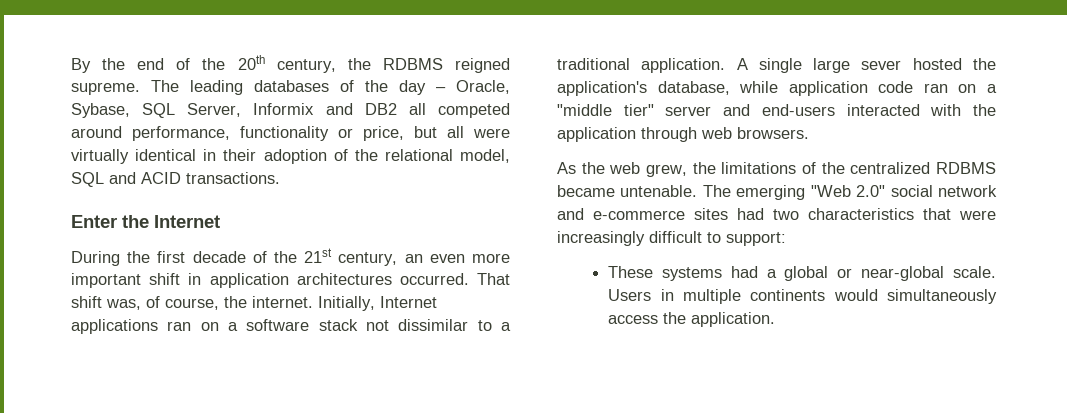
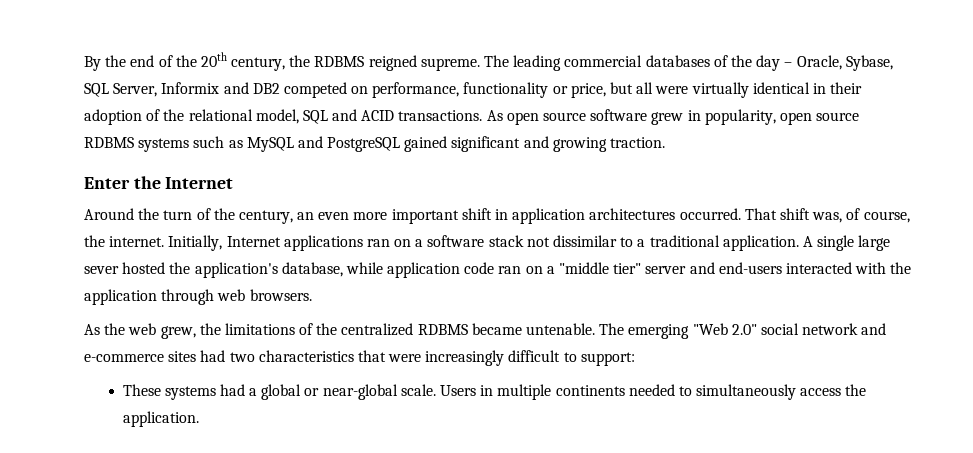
- The leading databases of the day – Oracle, Sybase, SQL Server, Informix and DB2 all competed around performance, functionality or price, but all were virtually identical in their adoption of the relational model, SQL and ACID transactions.
+ The leading commercial databases of the day – Oracle, Sybase, SQL Server, Informix and DB2 competed on performance, functionality or price, but all were virtually identical in their adoption of the relational model, SQL and ACID transactions. As open source software grew in popularity, open source RDBMS systems such as MySQL and PostgreSQL gained significant and growing traction.
- During the first decade of the 21st century, an even more important shift in application architectures occurred.
+ Around the turn of the century, an even more important shift in application architectures occurred.
- Users in multiple continents would simultaneously access the application.
+ Users in multiple continents needed to simultaneously access the application.

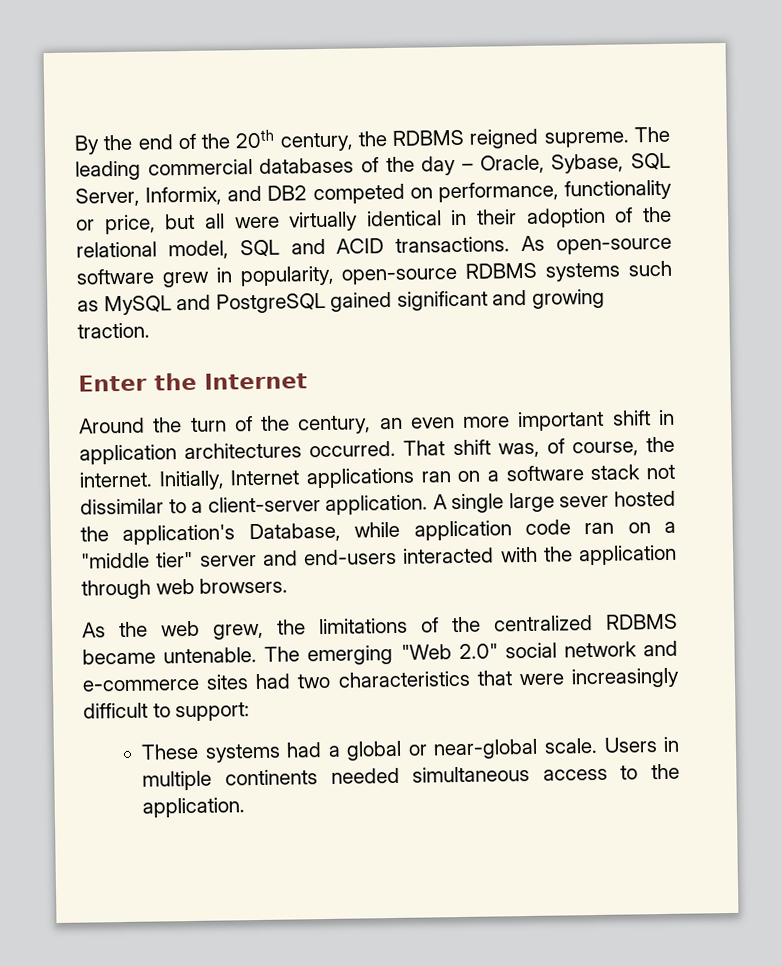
- The leading commercial databases of the day – Oracle, Sybase, SQL Server, Informix and DB2 competed on performance, functionality or price, but all were virtually identical in their adoption of the relational model, SQL and ACID transactions.
+ The leading commercial databases of the day – Oracle, Sybase, SQL Server, Informix, and DB2 competed on performance, functionality or price, but all were virtually identical in their adoption of the relational model, SQL and ACID transactions.
- As open source software grew in popularity, open source RDBMS systems such as MySQL and PostgreSQL gained significant and growing traction.
+ As open-source software grew in popularity, open-source RDBMS systems such as MySQL and PostgreSQL gained significant and growing traction.
- Initially, Internet applications ran on a software stack not dissimilar to a traditional application.
+ Initially, Internet applications ran on a software stack not dissimilar to a client-server application.
- A single large sever hosted the application's database, while application code ran on a "middle tier" server and end-users interacted with the application through web browsers.
+ A single large sever hosted the application's Database, while application code ran on a "middle tier" server and end-users interacted with the application through web browsers.
- Users in multiple continents needed to simultaneously access the application.
+ Users in multiple continents needed simultaneous access to the application.

